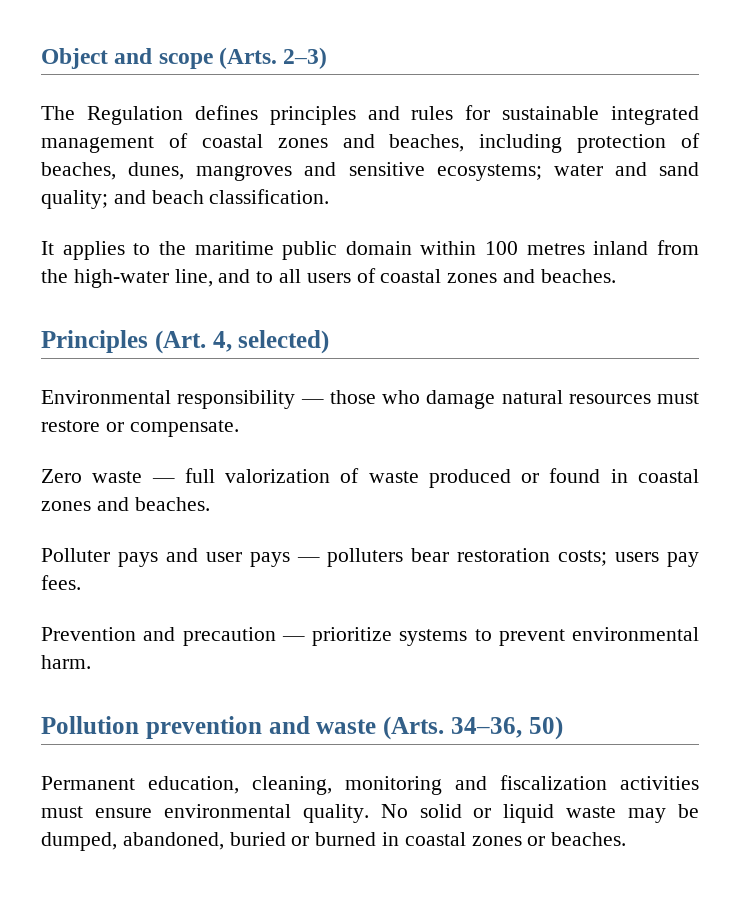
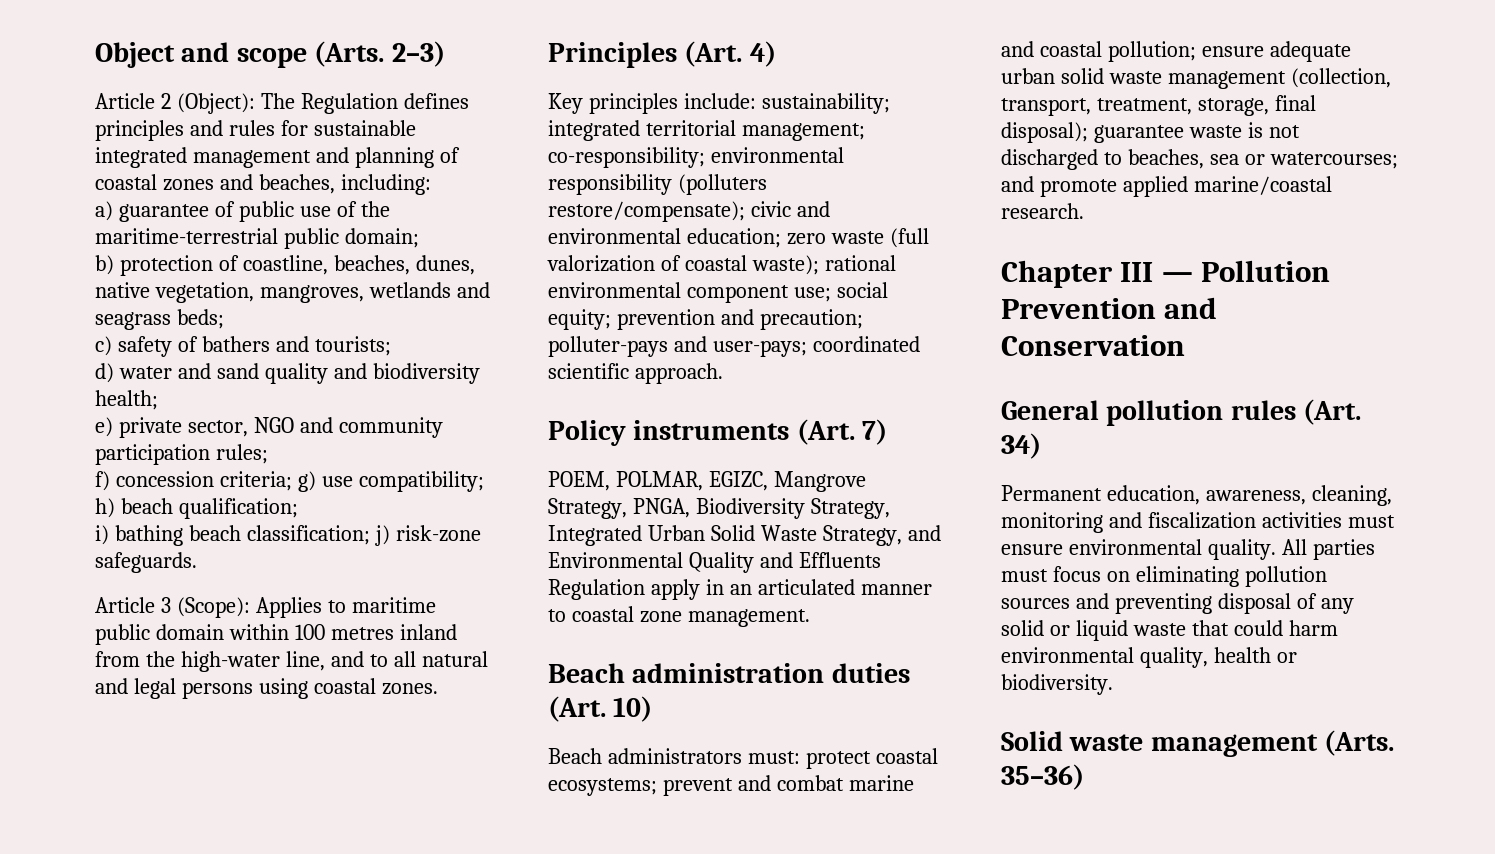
- The Regulation defines principles and rules for sustainable integrated management of coastal zones and beaches, including protection of beaches, dunes, mangroves and sensitive ecosystems; water and sand quality; and beach classification.
- It applies to the maritime public domain within 100 metres inland from the high-water line, and to all users of coastal zones and beaches.
- Principles (Art. 4, selected)
- Environmental responsibility — those who damage natural resources must restore or compensate.
- Zero waste — full valorization of waste produced or found in coastal zones and beaches.
- Polluter pays and user pays — polluters bear restoration costs; users pay fees.
- Prevention and precaution — prioritize systems to prevent environmental harm.
- Pollution prevention and waste (Arts. 34–36, 50)
+ Article 2 (Object): The Regulation defines principles and rules for sustainable integrated management and planning of coastal zones and beaches, including:
+ a) guarantee of public use of the maritime-terrestrial public domain;
+ b) protection of coastline, beaches, dunes, native vegetation, mangroves, wetlands and seagrass beds;
+ c) safety of bathers and tourists;
+ d) water and sand quality and biodiversity health;
+ e) private sector, NGO and community participation rules;
+ f) concession criteria; g) use compatibility; h) beach qualification;
+ i) bathing beach classification; j) risk-zone safeguards.
+ Article 3 (Scope): Applies to maritime public domain within 100 metres inland from the high-water line, and to all natural and legal persons using coastal zones.
+ Principles (Art. 4)
+ Key principles include: sustainability; integrated territorial management; co-responsibility; environmental responsibility (polluters restore/compensate); civic and environmental education; zero waste (full valorization of coastal waste); rational environmental component use; social equity; prevention and precaution; polluter-pays and user-pays; coordinated scientific approach.
+ Policy instruments (Art. 7)
+ POEM, POLMAR, EGIZC, Mangrove Strategy, PNGA, Biodiversity Strategy, Integrated Urban Solid Waste Strategy, and Environmental Quality and Effluents Regulation apply in an articulated manner to coastal zone management.
+ Beach administration duties (Art. 10)
+ Beach administrators must: protect coastal ecosystems; prevent and combat marine and coastal pollution; ensure adequate urban solid waste management (collection, transport, treatment, storage, final disposal); guarantee waste is not discharged to beaches, sea or watercourses; and promote applied marine/coastal research.
+ Chapter III — Pollution Prevention and Conservation
+ General pollution rules (Art. 34)
- Permanent education, cleaning, monitoring and fiscalization activities must ensure environmental quality.
+ Permanent education, awareness, cleaning, monitoring and fiscalization activities must ensure environmental quality.
- No solid or liquid waste may be dumped, abandoned, buried or burned in coastal zones or beaches.
+ All parties must focus on eliminating pollution sources and preventing disposal of any solid or liquid waste that could harm environmental quality, health or biodiversity.
+ Solid waste management (Arts. 35–36)

